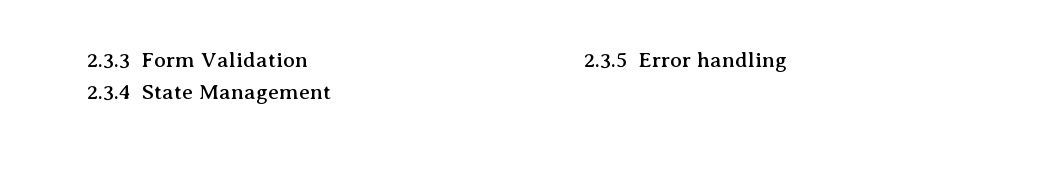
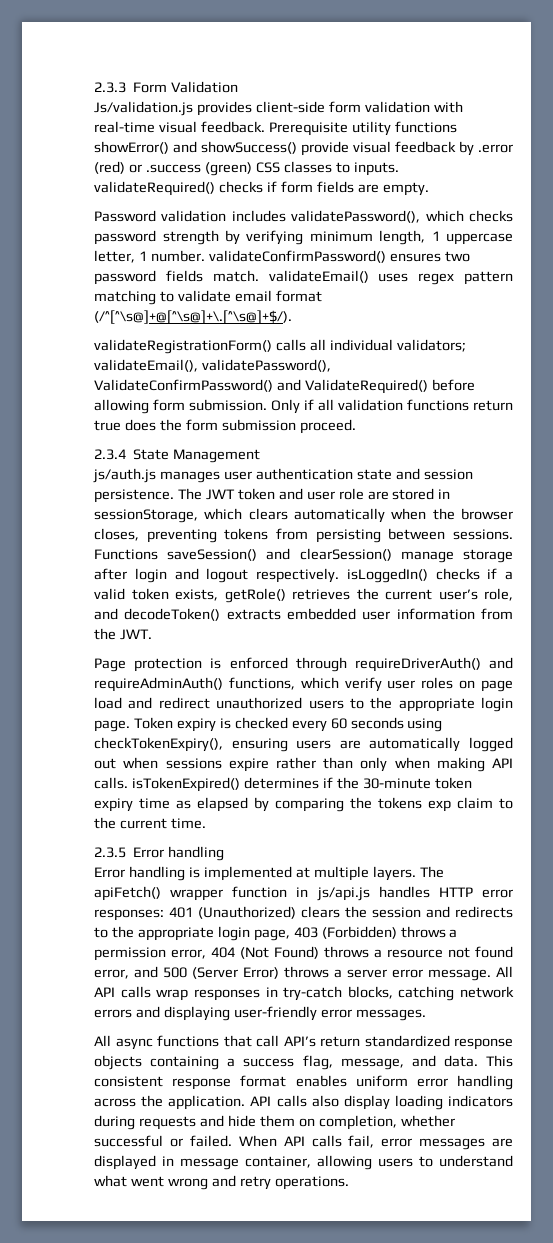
+ Js/validation.js provides client-side form validation with real-time visual feedback. Prerequisite utility functions showError() and showSuccess() provide visual feedback by .error (red) or .success (green) CSS classes to inputs. validateRequired() checks if form fields are empty.
+ Password validation includes validatePassword(), which checks password strength by verifying minimum length, 1 uppercase letter, 1 number. validateConfirmPassword() ensures two password fields match. validateEmail() uses regex pattern matching to validate email format (/^[^\s@]+@[^\s@]+\.[^\s@]+$/).
+ validateRegistrationForm() calls all individual validators; validateEmail(), validatePassword(), ValidateConfirmPassword() and ValidateRequired() before allowing form submission. Only if all validation functions return true does the form submission proceed.
  2.3.4 State Management
+ js/auth.js manages user authentication state and session persistence. The JWT token and user role are stored in sessionStorage, which clears automatically when the browser closes, preventing tokens from persisting between sessions. Functions saveSession() and clearSession() manage storage after login and logout respectively. isLoggedIn() checks if a valid token exists, getRole() retrieves the current user’s role, and decodeToken() extracts embedded user information from the JWT.
+ Page protection is enforced through requireDriverAuth() and requireAdminAuth() functions, which verify user roles on page load and redirect unauthorized users to the appropriate login page. Token expiry is checked every 60 seconds using checkTokenExpiry(), ensuring users are automatically logged out when sessions expire rather than only when making API calls. isTokenExpired() determines if the 30-minute token expiry time as elapsed by comparing the tokens exp claim to the current time.
  2.3.5 Error handling
+ Error handling is implemented at multiple layers. The apiFetch() wrapper function in js/api.js handles HTTP error responses: 401 (Unauthorized) clears the session and redirects to the appropriate login page, 403 (Forbidden) throws a permission error, 404 (Not Found) throws a resource not found error, and 500 (Server Error) throws a server error message. All API calls wrap responses in try-catch blocks, catching network errors and displaying user-friendly error messages.
+ All async functions that call API’s return standardized response objects containing a success flag, message, and data. This consistent response format enables uniform error handling across the application. API calls also display loading indicators during requests and hide them on completion, whether successful or failed. When API calls fail, error messages are displayed in message container, allowing users to understand what went wrong and retry operations.

